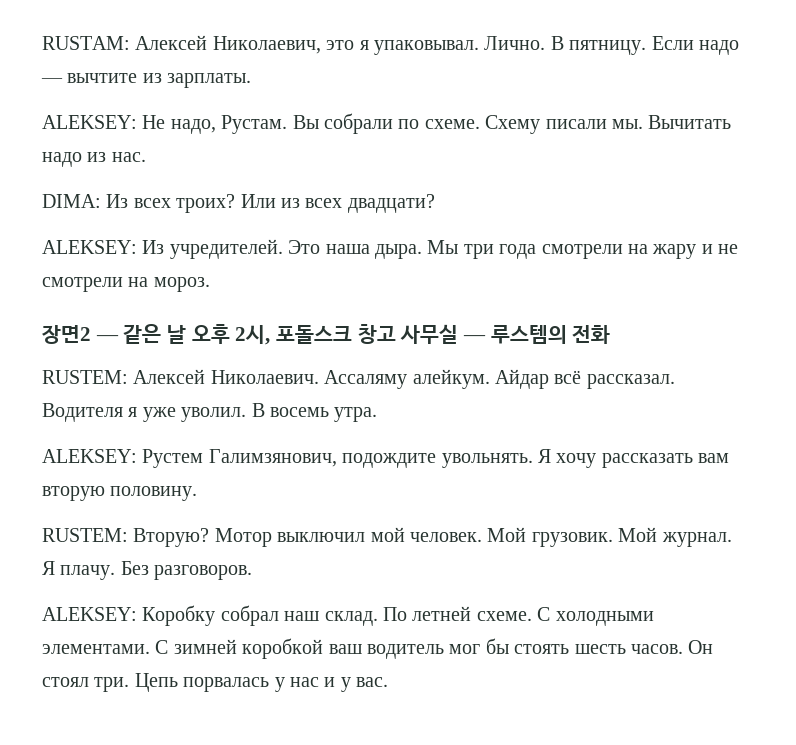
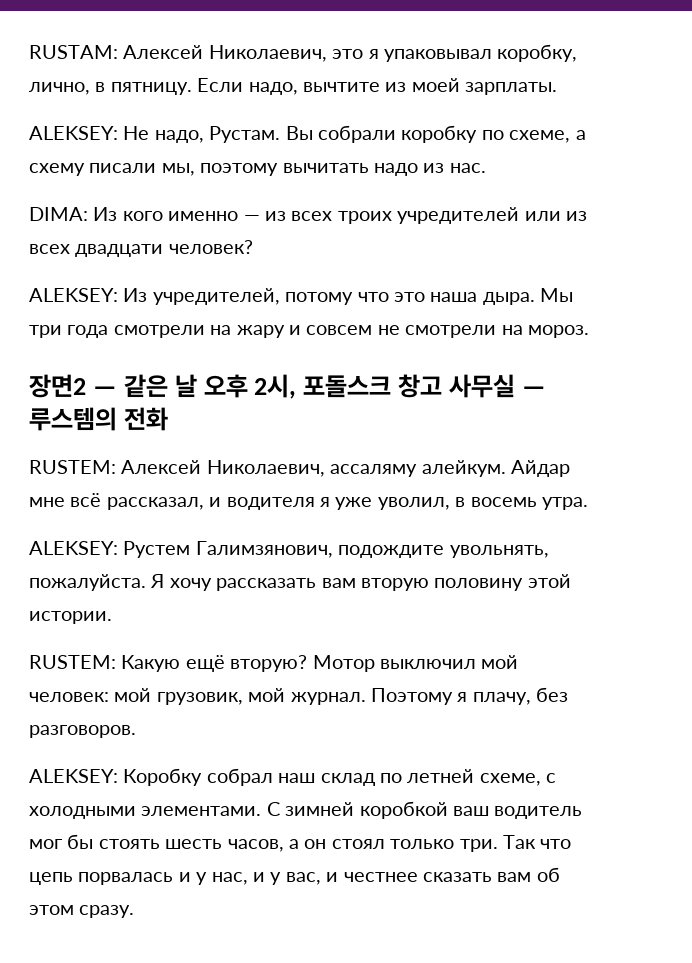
- RUSTAM: Алексей Николаевич, это я упаковывал. Лично. В пятницу. Если надо — вычтите из зарплаты.
+ RUSTAM: Алексей Николаевич, это я упаковывал коробку, лично, в пятницу. Если надо, вычтите из моей зарплаты.
- Вы собрали по схеме. Схему писали мы. Вычитать надо из нас.
+ Вы собрали коробку по схеме, а схему писали мы, поэтому вычитать надо из нас.
- DIMA: Из всех троих? Или из всех двадцати?
- ALEKSEY: Из учредителей. Это наша дыра.
+ DIMA: Из кого именно — из всех троих учредителей или из всех двадцати человек?
+ ALEKSEY: Из учредителей, потому что это наша дыра.
- Мы три года смотрели на жару и не смотрели на мороз.
+ Мы три года смотрели на жару и совсем не смотрели на мороз.
- RUSTEM: Алексей Николаевич. Ассаляму алейкум. Айдар всё рассказал. Водителя я уже уволил. В восемь утра.
+ RUSTEM: Алексей Николаевич, ассаляму алейкум. Айдар мне всё рассказал, и водителя я уже уволил, в восемь утра.
- ALEKSEY: Рустем Галимзянович, подождите увольнять.
+ ALEKSEY: Рустем Галимзянович, подождите увольнять, пожалуйста.
- Я хочу рассказать вам вторую половину.
- RUSTEM: Вторую? Мотор выключил мой человек. Мой грузовик. Мой журнал. Я плачу. Без разговоров.
+ Я хочу рассказать вам вторую половину этой истории.
+ RUSTEM: Какую ещё вторую? Мотор выключил мой человек: мой грузовик, мой журнал. Поэтому я плачу, без разговоров.
- ALEKSEY: Коробку собрал наш склад. По летней схеме. С холодными элементами.
+ ALEKSEY: Коробку собрал наш склад по летней схеме, с холодными элементами.
- С зимней коробкой ваш водитель мог бы стоять шесть часов. Он стоял три. Цепь порвалась у нас и у вас.
+ С зимней коробкой ваш водитель мог бы стоять шесть часов, а он стоял только три. Так что цепь порвалась и у нас, и у вас, и честнее сказать вам об этом сразу.

